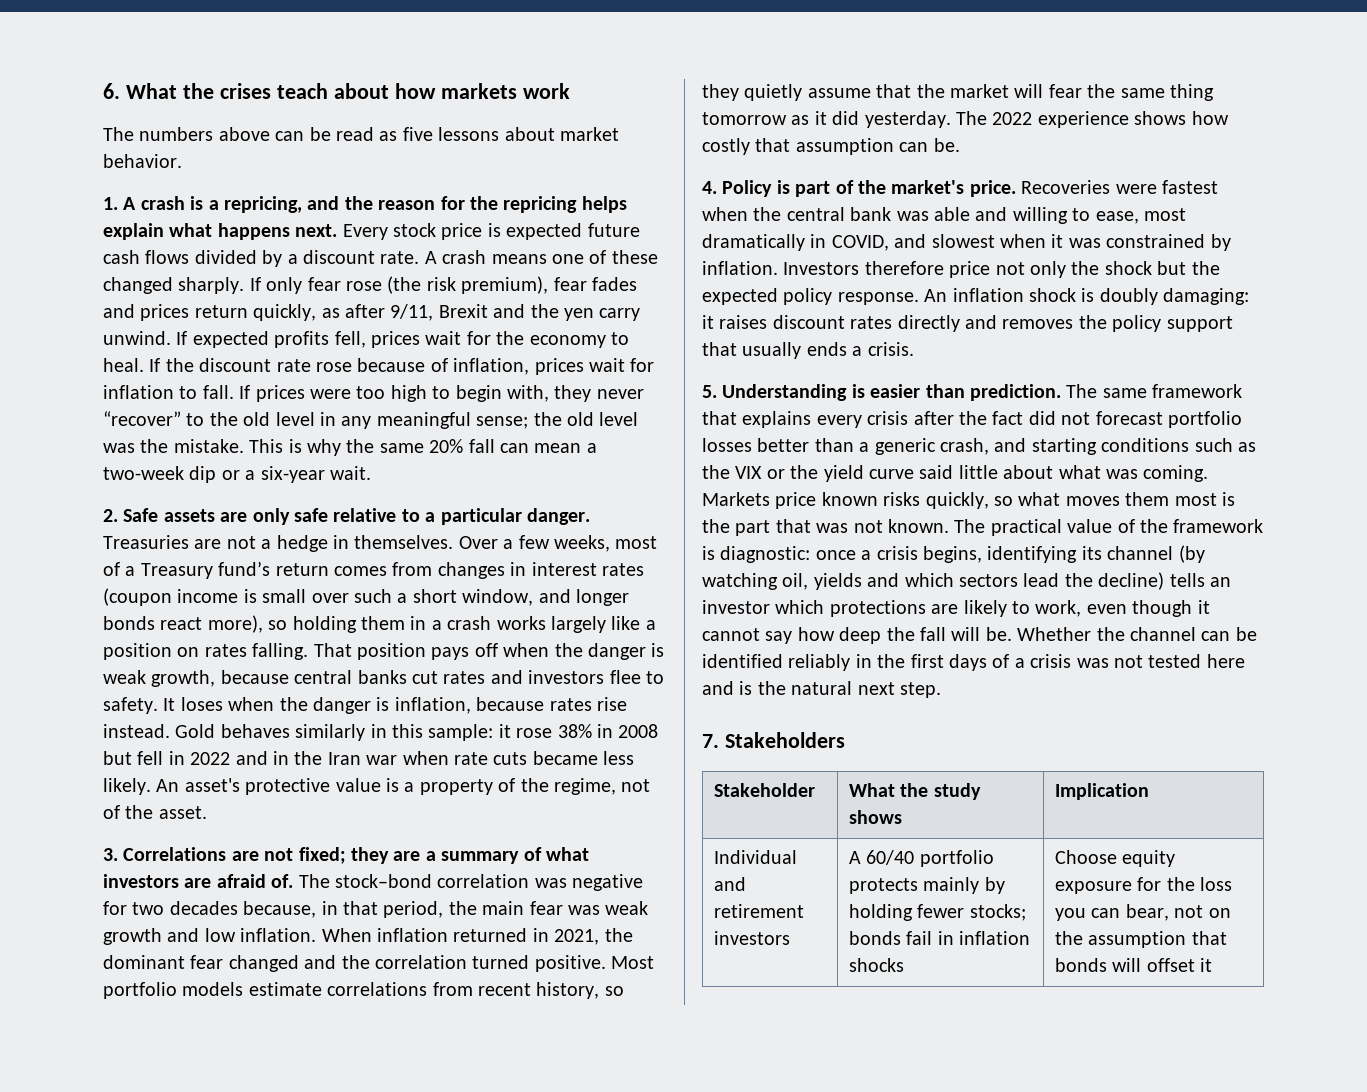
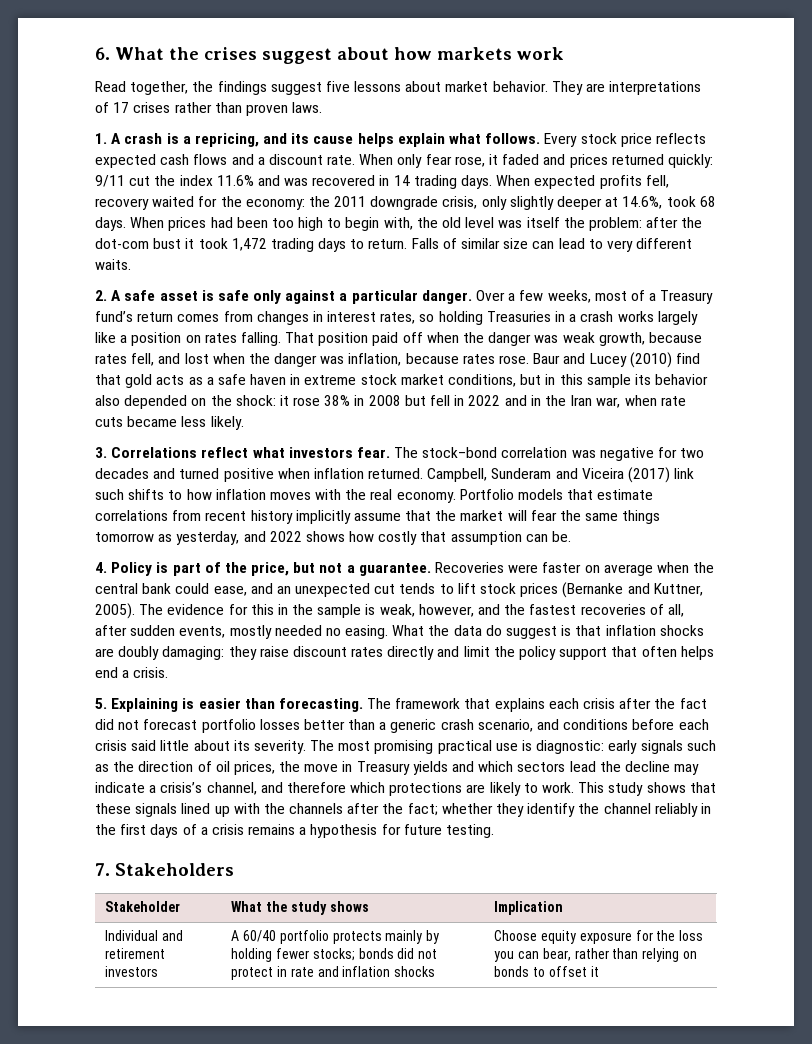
- 6. What the crises teach about how markets work
+ 6. What the crises suggest about how markets work
- The numbers above can be read as five lessons about market behavior.
+ Read together, the findings suggest five lessons about market behavior. They are interpretations of 17 crises rather than proven laws.
- 1. A crash is a repricing, and the reason for the repricing helps explain what happens next.
+ 1. A crash is a repricing, and its cause helps explain what follows.
- Every stock price is expected future cash flows divided by a discount rate. A crash means one of these changed sharply. If only fear rose (the risk premium), fear fades and prices return quickly, as after 9/11, Brexit and the yen carry unwind. If expected profits fell, prices wait for the economy to heal. If the discount rate rose because of inflation, prices wait for inflation to fall. If prices were too high to begin with, they never “recover” to the old level in any meaningful sense; the old level was the mistake. This is why the same 20% fall can mean a two-week dip or a six-year wait.
- 2. Safe assets are only safe relative to a particular danger. Treasuries are not a hedge in themselves.
+ Every stock price reflects expected cash flows and a discount rate. When only fear rose, it faded and prices returned quickly: 9/11 cut the index 11.6% and was recovered in 14 trading days. When expected profits fell, recovery waited for the economy: the 2011 downgrade crisis, only slightly deeper at 14.6%, took 68 days. When prices had been too high to begin with, the old level was itself the problem: after the dot-com bust it took 1,472 trading days to return. Falls of similar size can lead to very different waits.
+ 2. A safe asset is safe only against a particular danger.
- Over a few weeks, most of a Treasury fund’s return comes from changes in interest rates (coupon income is small over such a short window, and longer bonds react more), so holding them in a crash works largely like a position on rates falling.
+ Over a few weeks, most of a Treasury fund’s return comes from changes in interest rates, so holding Treasuries in a crash works largely like a position on rates falling.
- That position pays off when the danger is weak growth, because central banks cut rates and investors flee to safety. It loses when the danger is inflation, because rates rise instead. Gold behaves similarly in this sample: it rose 38% in 2008 but fell in 2022 and in the Iran war when rate cuts became less likely. An asset's protective value is a property of the regime, not of the asset.
- 3. Correlations are not fixed; they are a summary of what investors are afraid of.
+ That position paid off when the danger was weak growth, because rates fell, and lost when the danger was inflation, because rates rose. Baur and Lucey (2010) find that gold acts as a safe haven in extreme stock market conditions, but in this sample its behavior also depended on the shock: it rose 38% in 2008 but fell in 2022 and in the Iran war, when rate cuts became less likely.
+ 3. Correlations reflect what investors fear.
- The stock–bond correlation was negative for two decades because, in that period, the main fear was weak growth and low inflation. When inflation returned in 2021, the dominant fear changed and the correlation turned positive. Most portfolio models estimate correlations from recent history, so they quietly assume that the market will fear the same thing tomorrow as it did yesterday. The 2022 experience shows how costly that assumption can be.
+ The stock–bond correlation was negative for two decades and turned positive when inflation returned. Campbell, Sunderam and Viceira (2017) link such shifts to how inflation moves with the real economy. Portfolio models that estimate correlations from recent history implicitly assume that the market will fear the same things tomorrow as yesterday, and 2022 shows how costly that assumption can be.
- 4. Policy is part of the market's price. Recoveries were fastest when the central bank was able and willing to ease, most dramatically in COVID, and slowest when it was constrained by inflation. Investors therefore price not only the shock but the expected policy response. An inflation shock is doubly damaging: it raises discount rates directly and removes the policy support that usually ends a crisis.
+ 4. Policy is part of the price, but not a guarantee. Recoveries were faster on average when the central bank could ease, and an unexpected cut tends to lift stock prices (Bernanke and Kuttner, 2005). The evidence for this in the sample is weak, however, and the fastest recoveries of all, after sudden events, mostly needed no easing. What the data do suggest is that inflation shocks are doubly damaging: they raise discount rates directly and limit the policy support that often helps end a crisis.
- 5. Understanding is easier than prediction. The same framework that explains every crisis after the fact did not forecast portfolio losses better than a generic crash, and starting conditions such as the VIX or the yield curve said little about what was coming. Markets price known risks quickly, so what moves them most is the part that was not known. The practical value of the framework is diagnostic: once a crisis begins, identifying its channel (by watching oil, yields and which sectors lead the decline) tells an investor which protections are likely to work, even though it cannot say how deep the fall will be. Whether the channel can be identified reliably in the first days of a crisis was not tested here and is the natural next step.
+ 5. Explaining is easier than forecasting. The framework that explains each crisis after the fact did not forecast portfolio losses better than a generic crash scenario, and conditions before each crisis said little about its severity. The most promising practical use is diagnostic: early signals such as the direction of oil prices, the move in Treasury yields and which sectors lead the decline may indicate a crisis’s channel, and therefore which protections are likely to work. This study shows that these signals lined up with the channels after the fact; whether they identify the channel reliably in the first days of a crisis remains a hypothesis for future testing.
- Individual and retirement investors | A 60/40 portfolio protects mainly by holding fewer stocks; bonds fail in inflation shocks | Choose equity exposure for the loss you can bear, not on the assumption that bonds will offset it
+ Individual and retirement investors | A 60/40 portfolio protects mainly by holding fewer stocks; bonds did not protect in rate and inflation shocks | Choose equity exposure for the loss you can bear, rather than relying on bonds to offset it

